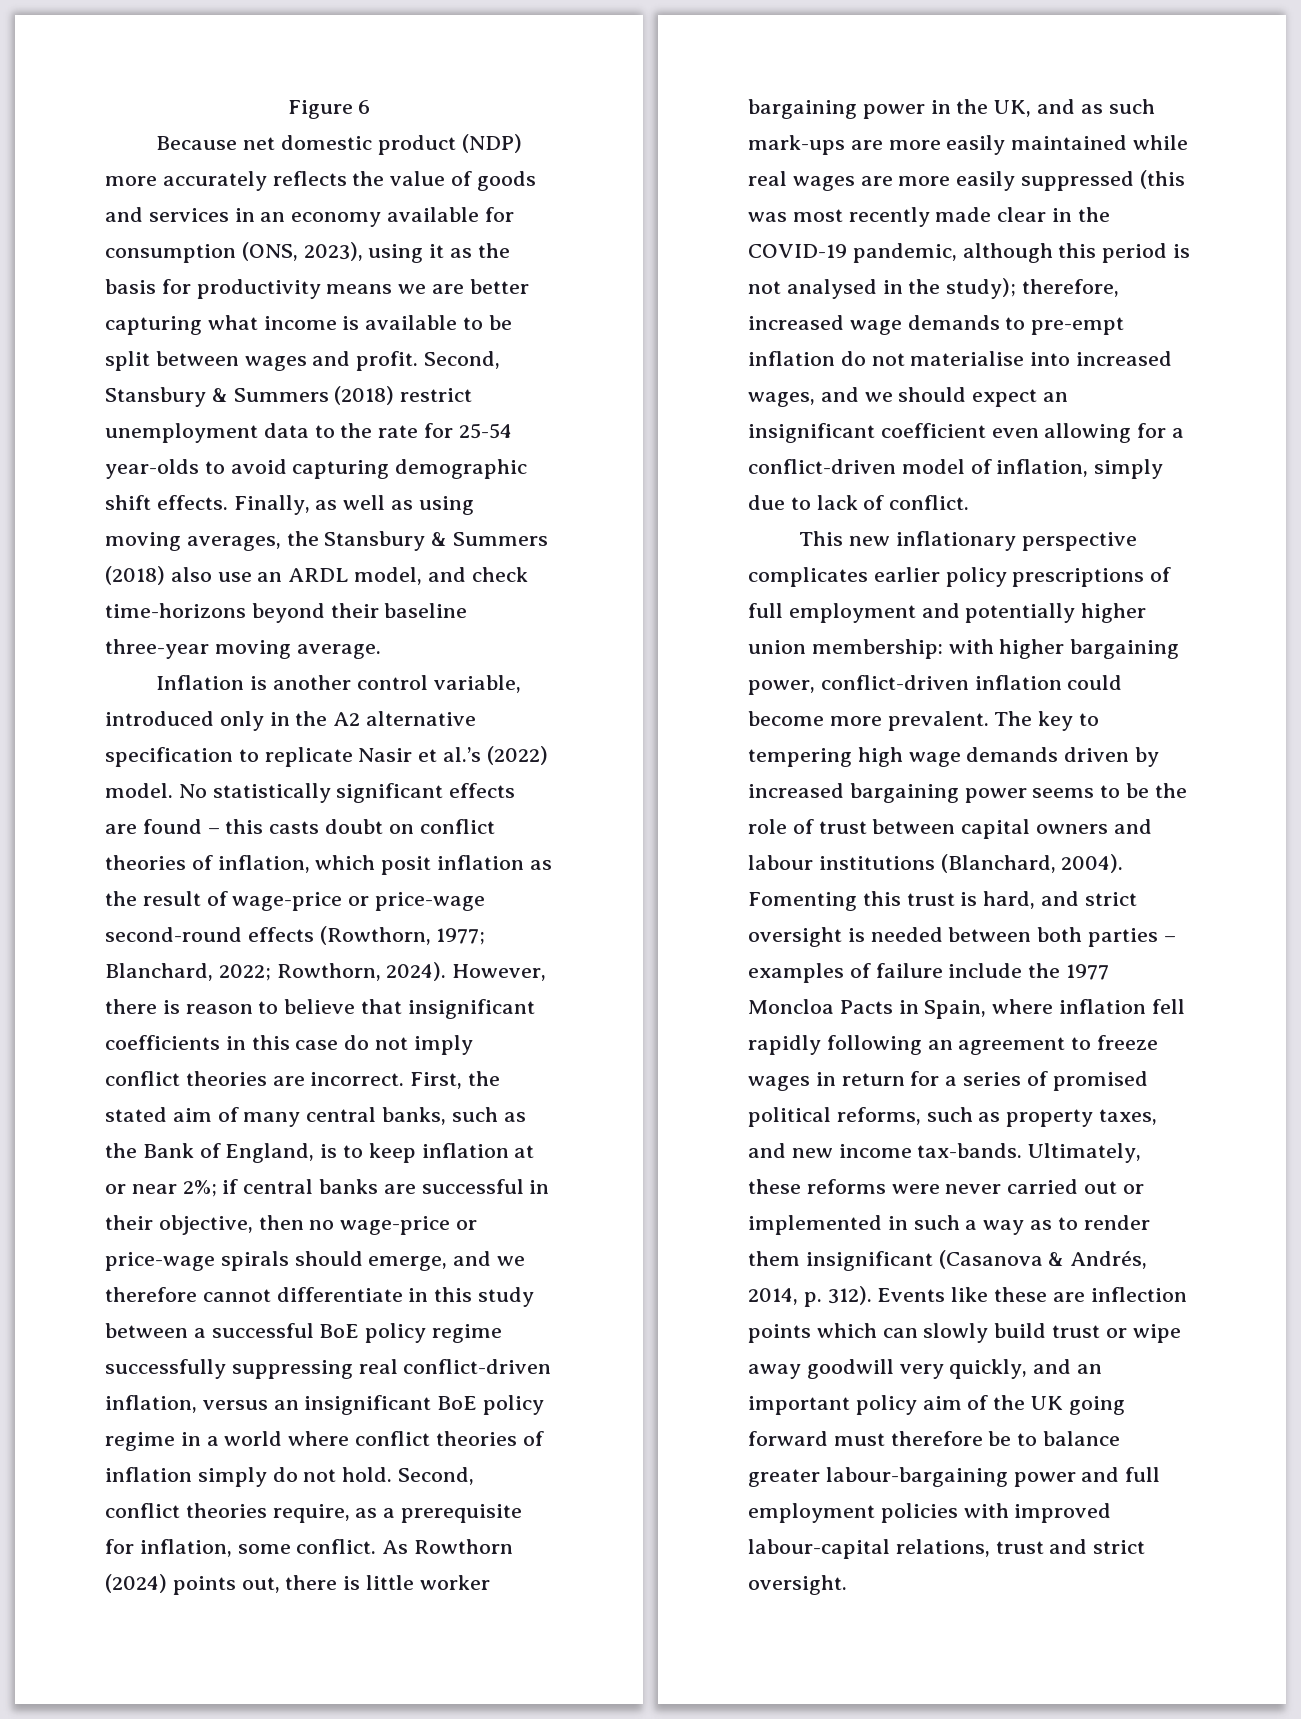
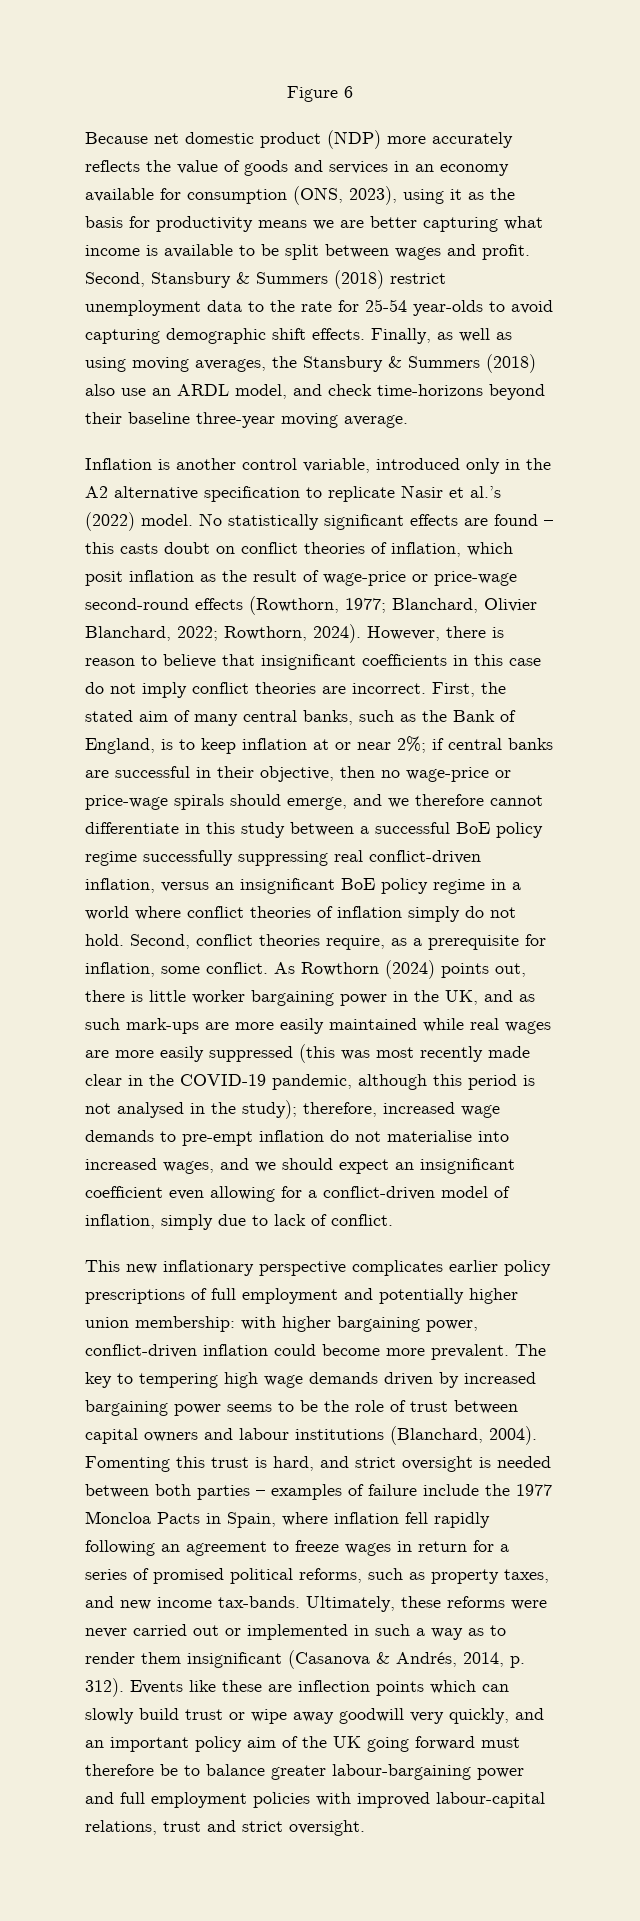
- No statistically significant effects are found – this casts doubt on conflict theories of inflation, which posit inflation as the result of wage-price or price-wage second-round effects (Rowthorn, 1977; Blanchard, 2022; Rowthorn, 2024).
+ No statistically significant effects are found – this casts doubt on conflict theories of inflation, which posit inflation as the result of wage-price or price-wage second-round effects (Rowthorn, 1977; Blanchard, Olivier Blanchard, 2022; Rowthorn, 2024).

